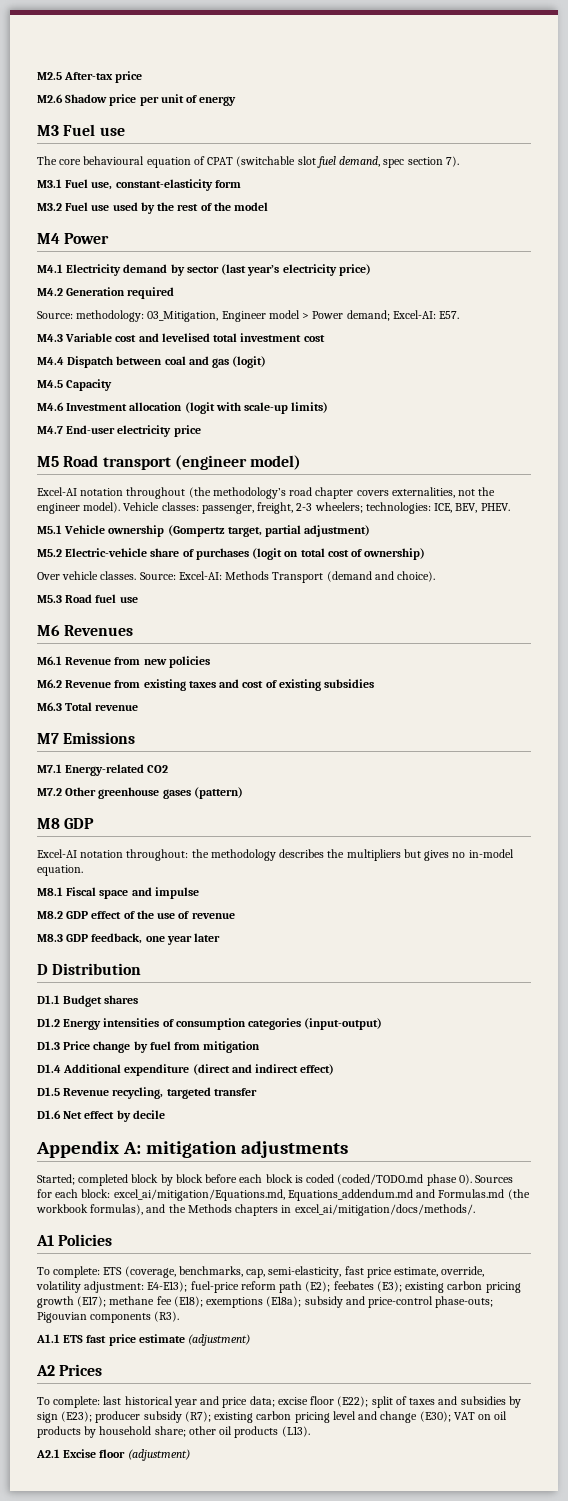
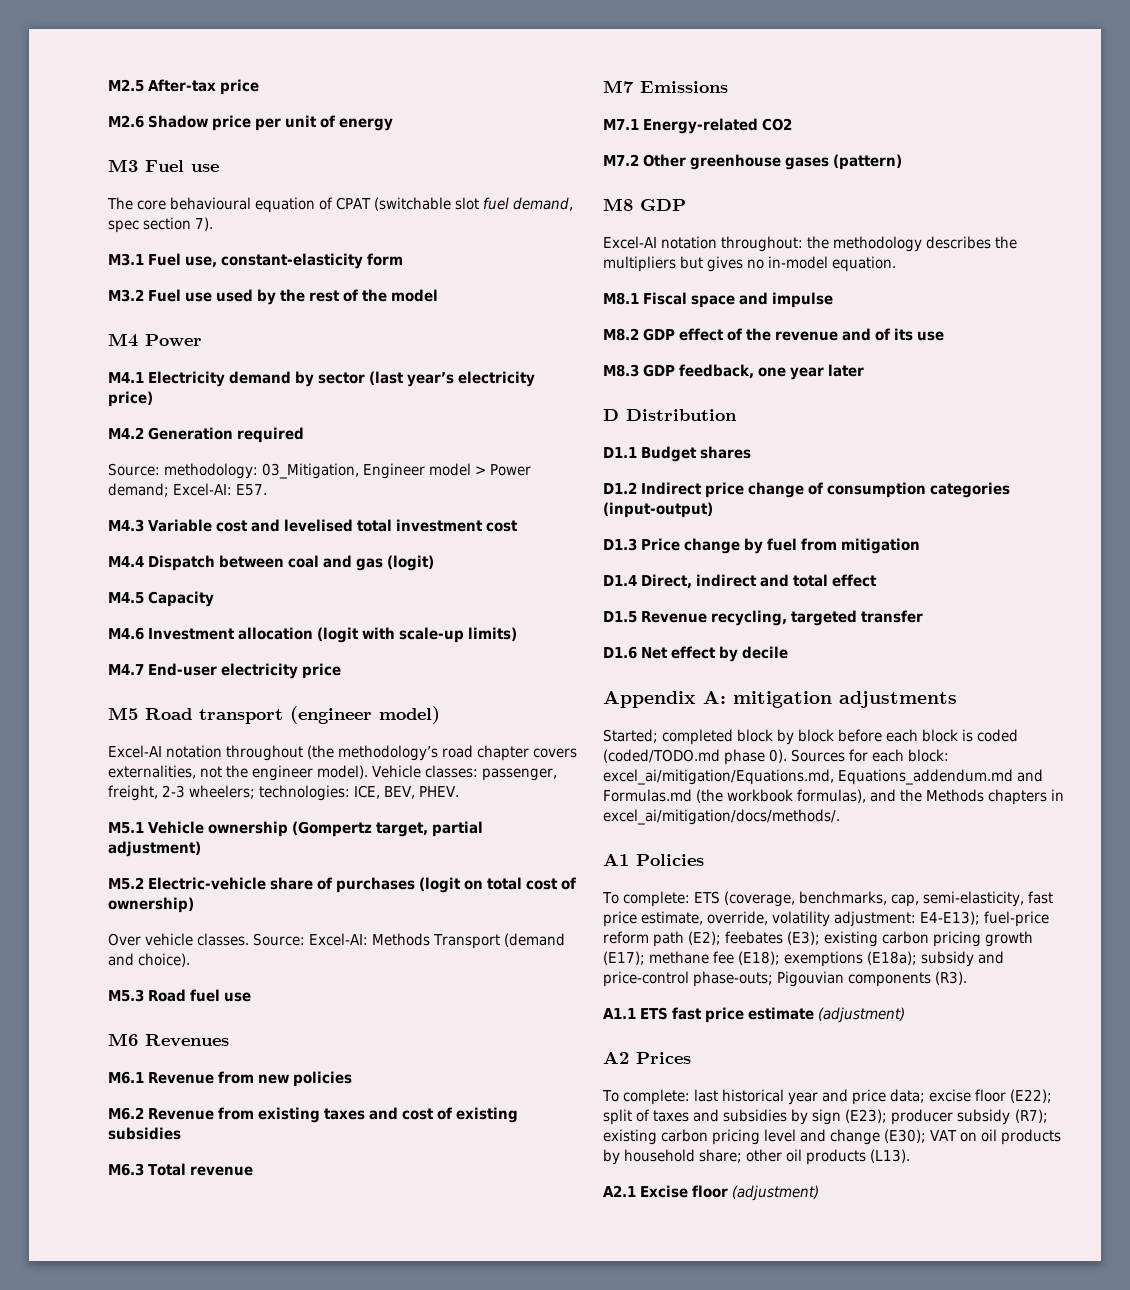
- M8.2 GDP effect of the use of revenue
+ M8.2 GDP effect of the revenue and of its use
- D1.2 Energy intensities of consumption categories (input-output)
+ D1.2 Indirect price change of consumption categories (input-output)
- D1.4 Additional expenditure (direct and indirect effect)
+ D1.4 Direct, indirect and total effect

